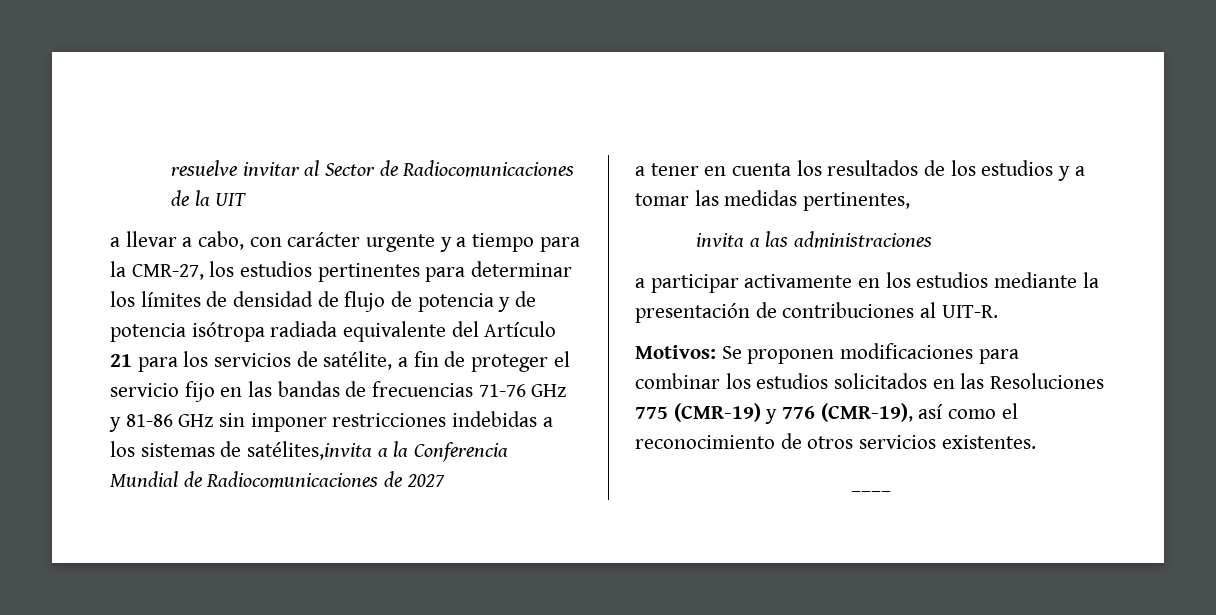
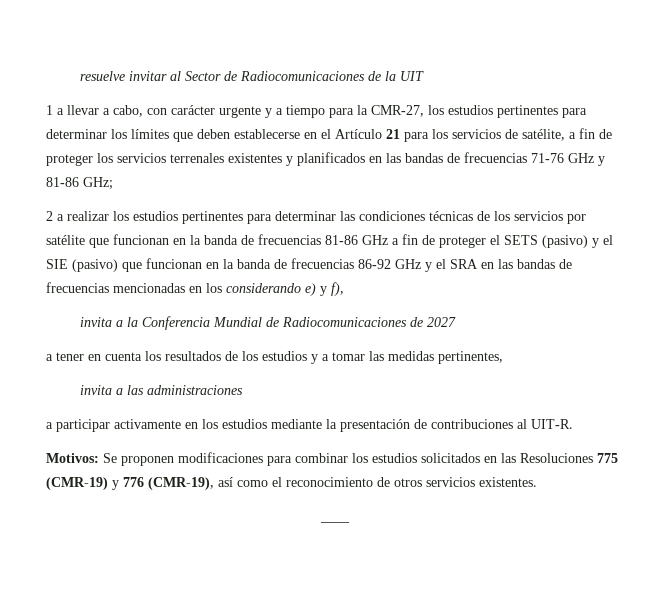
- a llevar a cabo, con carácter urgente y a tiempo para la CMR-27, los estudios pertinentes para determinar los límites de densidad de flujo de potencia y de potencia isótropa radiada equivalente del Artículo 21 para los servicios de satélite, a fin de proteger el servicio fijo en las bandas de frecuencias 71-76 GHz y 81-86 GHz sin imponer restricciones indebidas a los sistemas de satélites,invita a la Conferencia Mundial de Radiocomunicaciones de 2027
+ 1 a llevar a cabo, con carácter urgente y a tiempo para la CMR-27, los estudios pertinentes para determinar los límites que deben establecerse en el Artículo 21 para los servicios de satélite, a fin de proteger los servicios terrenales existentes y planificados en las bandas de frecuencias 71-76 GHz y 81-86 GHz;
+ 2 a realizar los estudios pertinentes para determinar las condiciones técnicas de los servicios por satélite que funcionan en la banda de frecuencias 81-86 GHz a fin de proteger el SETS (pasivo) y el SIE (pasivo) que funcionan en la banda de frecuencias 86-92 GHz y el SRA en las bandas de frecuencias mencionadas en los considerando e) y f),
+ invita a la Conferencia Mundial de Radiocomunicaciones de 2027

